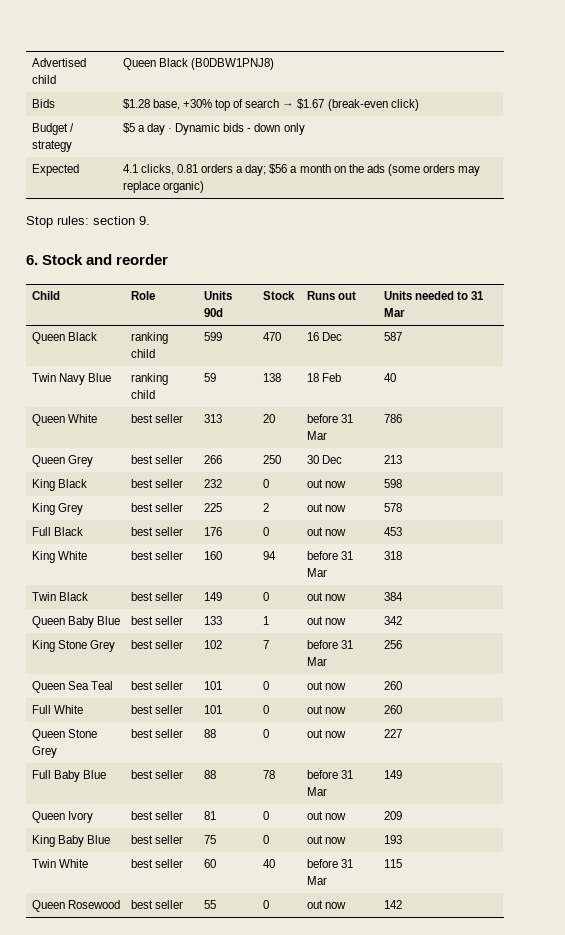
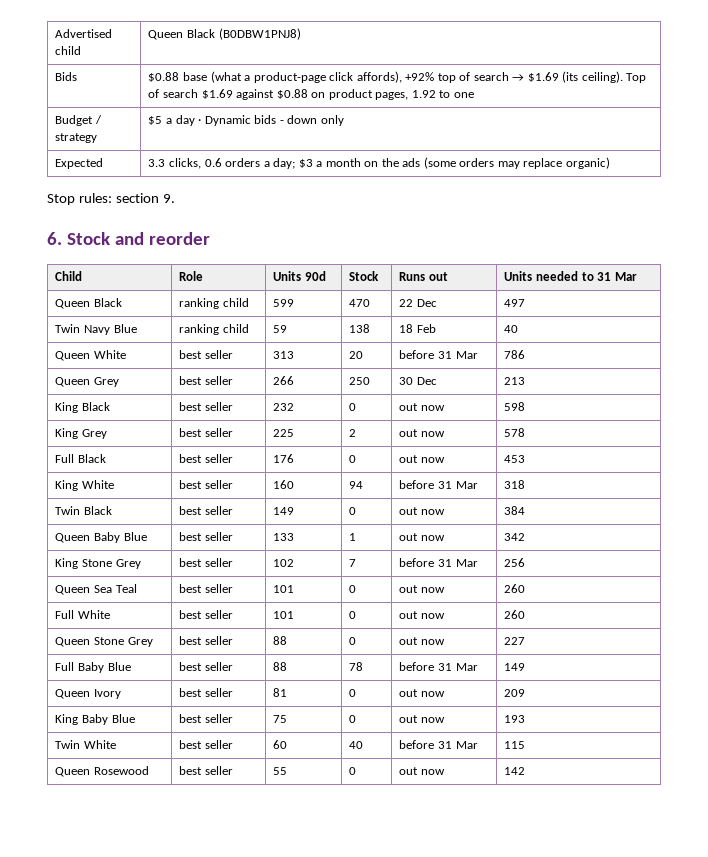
- Bids | $1.28 base, +30% top of search → $1.67 (break-even click)
+ Bids | $0.88 base (what a product-page click affords), +92% top of search → $1.69 (its ceiling). Top of search $1.69 against $0.88 on product pages, 1.92 to one
- Expected | 4.1 clicks, 0.81 orders a day; $56 a month on the ads (some orders may replace organic)
+ Expected | 3.3 clicks, 0.6 orders a day; $3 a month on the ads (some orders may replace organic)
- Queen Black | ranking child | 599 | 470 | 16 Dec | 587
+ Queen Black | ranking child | 599 | 470 | 22 Dec | 497

